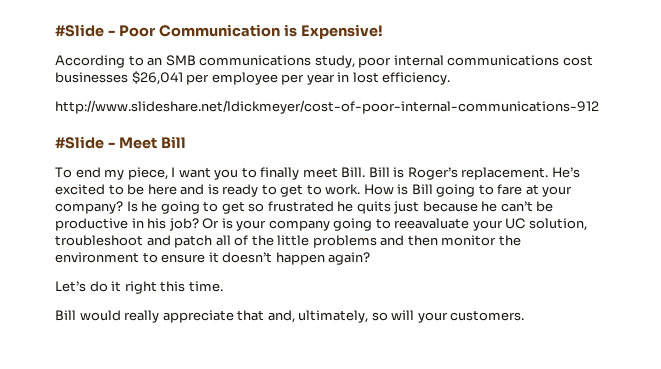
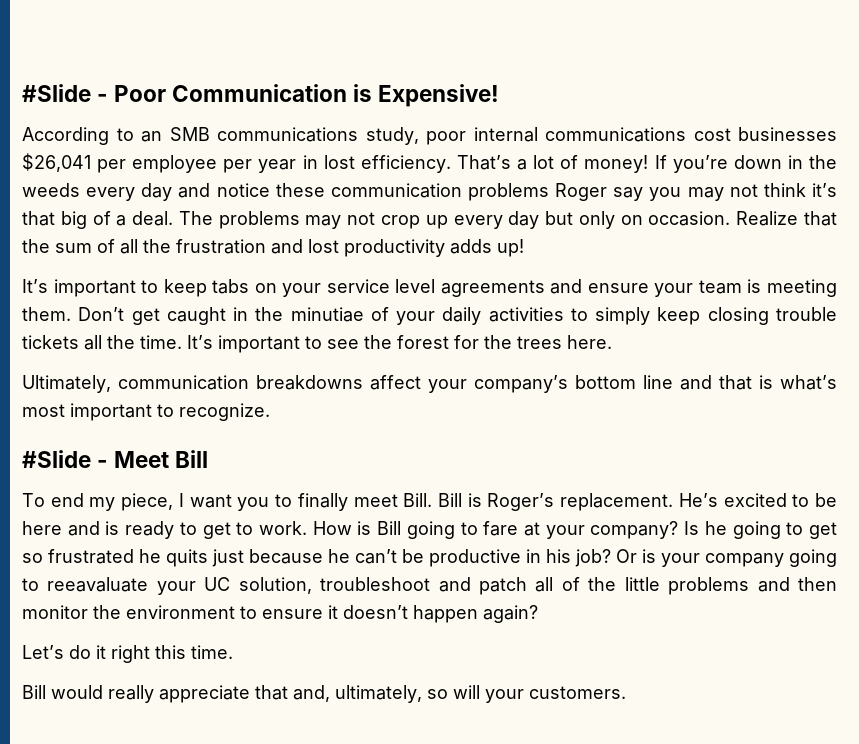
- According to an SMB communications study, poor internal communications cost businesses $26,041 per employee per year in lost efficiency.
- http://www.slideshare.net/ldickmeyer/cost-of-poor-internal-communications-912
+ According to an SMB communications study, poor internal communications cost businesses $26,041 per employee per year in lost efficiency. That’s a lot of money! If you’re down in the weeds every day and notice these communication problems Roger say you may not think it’s that big of a deal. The problems may not crop up every day but only on occasion. Realize that the sum of all the frustration and lost productivity adds up!
+ It’s important to keep tabs on your service level agreements and ensure your team is meeting them. Don’t get caught in the minutiae of your daily activities to simply keep closing trouble tickets all the time. It’s important to see the forest for the trees here.
+ Ultimately, communication breakdowns affect your company’s bottom line and that is what’s most important to recognize.

